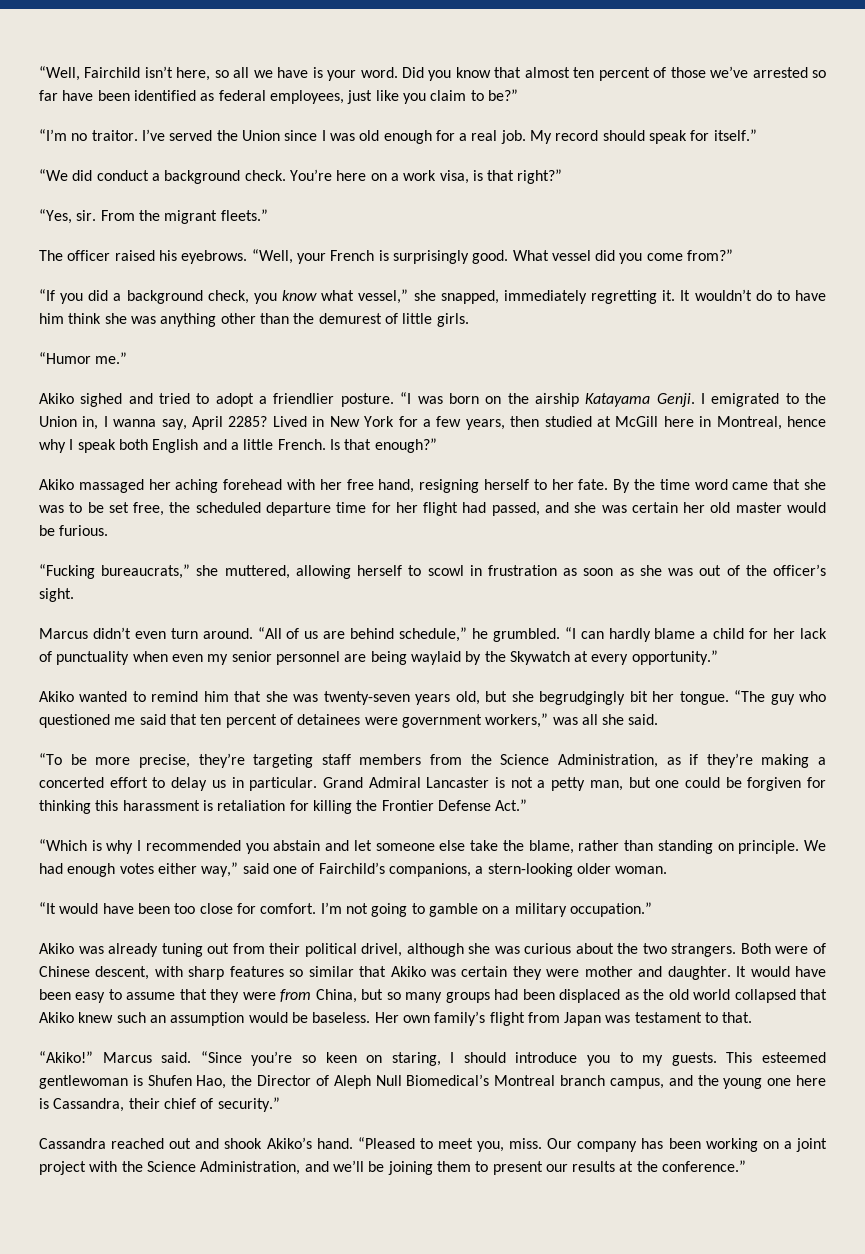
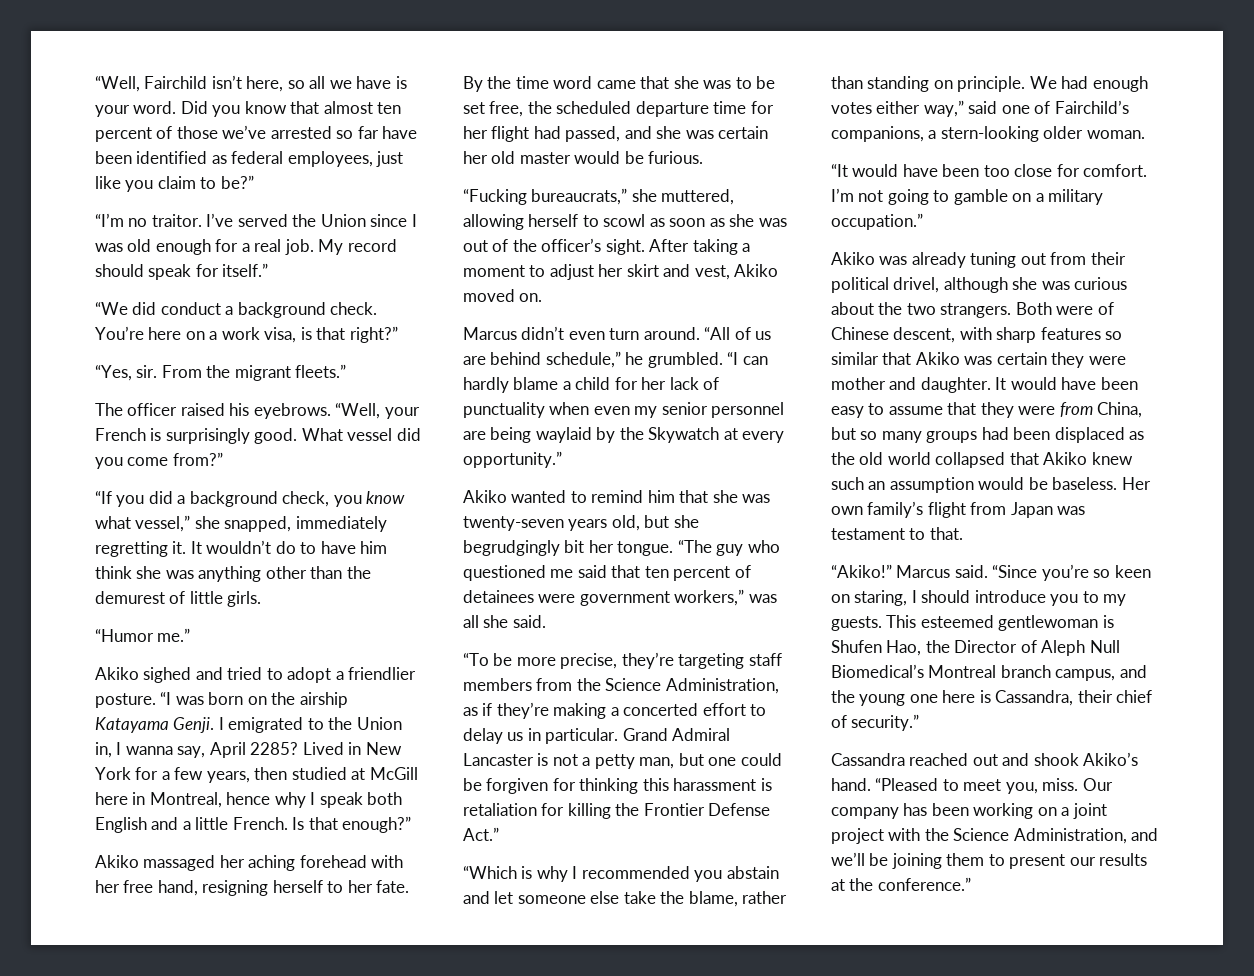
- “Fucking bureaucrats,” she muttered, allowing herself to scowl in frustration as soon as she was out of the officer’s sight.
+ “Fucking bureaucrats,” she muttered, allowing herself to scowl as soon as she was out of the officer’s sight. After taking a moment to adjust her skirt and vest, Akiko moved on.

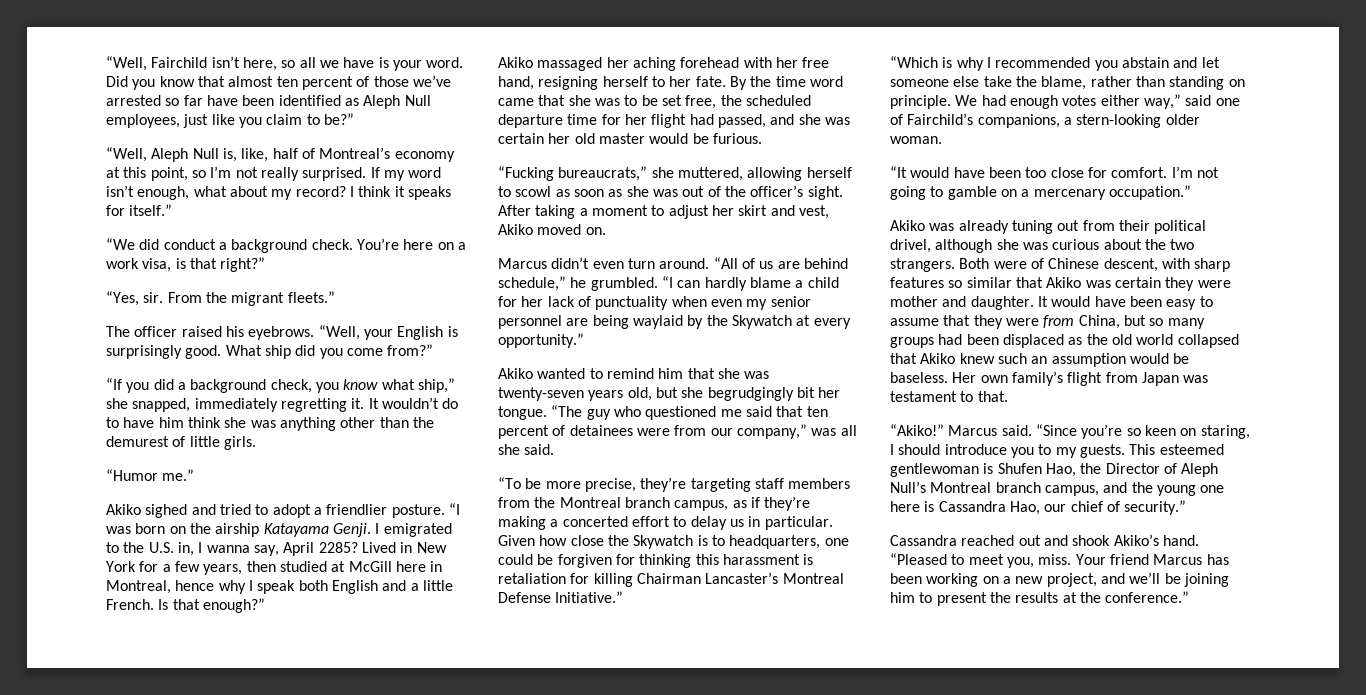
- Did you know that almost ten percent of those we’ve arrested so far have been identified as federal employees, just like you claim to be?”
+ Did you know that almost ten percent of those we’ve arrested so far have been identified as Aleph Null employees, just like you claim to be?”
- “I’m no traitor. I’ve served the Union since I was old enough for a real job. My record should speak for itself.”
+ “Well, Aleph Null is, like, half of Montreal’s economy at this point, so I’m not really surprised. If my word isn’t enough, what about my record? I think it speaks for itself.”
- “Well, your French is surprisingly good.
+ “Well, your English is surprisingly good.
- What vessel did you come from?”
+ What ship did you come from?”
- “If you did a background check, you know what vessel,” she snapped, immediately regretting it.
+ “If you did a background check, you know what ship,” she snapped, immediately regretting it.
- I emigrated to the Union in, I wanna say, April 2285?
+ I emigrated to the U.S. in, I wanna say, April 2285?
- “The guy who questioned me said that ten percent of detainees were government workers,” was all she said.
+ “The guy who questioned me said that ten percent of detainees were from our company,” was all she said.
- “To be more precise, they’re targeting staff members from the Science Administration, as if they’re making a concerted effort to delay us in particular.
+ “To be more precise, they’re targeting staff members from the Montreal branch campus, as if they’re making a concerted effort to delay us in particular.
- Grand Admiral Lancaster is not a petty man, but one could be forgiven for thinking this harassment is retaliation for killing the Frontier Defense Act.”
+ Given how close the Skywatch is to headquarters, one could be forgiven for thinking this harassment is retaliation for killing Chairman Lancaster’s Montreal Defense Initiative.”
- I’m not going to gamble on a military occupation.”
+ I’m not going to gamble on a mercenary occupation.”
- This esteemed gentlewoman is Shufen Hao, the Director of Aleph Null Biomedical’s Montreal branch campus, and the young one here is Cassandra, their chief of security.”
+ This esteemed gentlewoman is Shufen Hao, the Director of Aleph Null’s Montreal branch campus, and the young one here is Cassandra Hao, our chief of security.”
- Our company has been working on a joint project with the Science Administration, and we’ll be joining them to present our results at the conference.”
+ Your friend Marcus has been working on a new project, and we’ll be joining him to present the results at the conference.”

